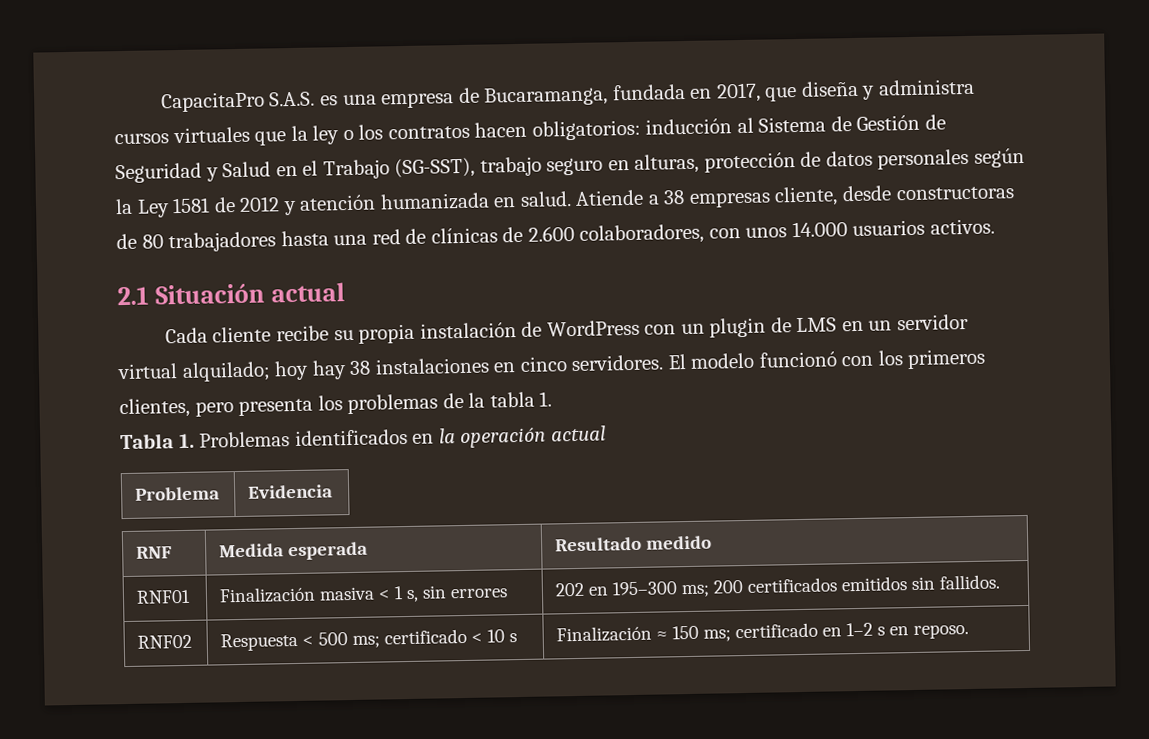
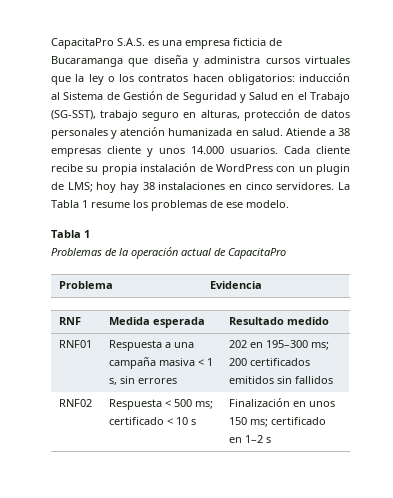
- CapacitaPro S.A.S. es una empresa de Bucaramanga, fundada en 2017, que diseña y administra cursos virtuales que la ley o los contratos hacen obligatorios: inducción al Sistema de Gestión de Seguridad y Salud en el Trabajo (SG-SST), trabajo seguro en alturas, protección de datos personales según la Ley 1581 de 2012 y atención humanizada en salud.
+ CapacitaPro S.A.S. es una empresa ficticia de Bucaramanga que diseña y administra cursos virtuales que la ley o los contratos hacen obligatorios: inducción al Sistema de Gestión de Seguridad y Salud en el Trabajo (SG-SST), trabajo seguro en alturas, protección de datos personales y atención humanizada en salud.
- Atiende a 38 empresas cliente, desde constructoras de 80 trabajadores hasta una red de clínicas de 2.600 colaboradores, con unos 14.000 usuarios activos.
- 2.1 Situación actual
- Cada cliente recibe su propia instalación de WordPress con un plugin de LMS en un servidor virtual alquilado; hoy hay 38 instalaciones en cinco servidores.
+ Atiende a 38 empresas cliente y unos 14.000 usuarios. Cada cliente recibe su propia instalación de WordPress con un plugin de LMS; hoy hay 38 instalaciones en cinco servidores.
- El modelo funcionó con los primeros clientes, pero presenta los problemas de la tabla 1.
- Tabla 1. Problemas identificados en la operación actual
+ La Tabla 1 resume los problemas de ese modelo.
+ Tabla 1
+ Problemas de la operación actual de CapacitaPro
- RNF01 | Finalización masiva < 1 s, sin errores | 202 en 195–300 ms; 200 certificados emitidos sin fallidos.
+ RNF01 | Respuesta a una campaña masiva < 1 s, sin errores | 202 en 195–300 ms; 200 certificados emitidos sin fallidos
- RNF02 | Respuesta < 500 ms; certificado < 10 s | Finalización ≈ 150 ms; certificado en 1–2 s en reposo.
+ RNF02 | Respuesta < 500 ms; certificado < 10 s | Finalización en unos 150 ms; certificado en 1–2 s

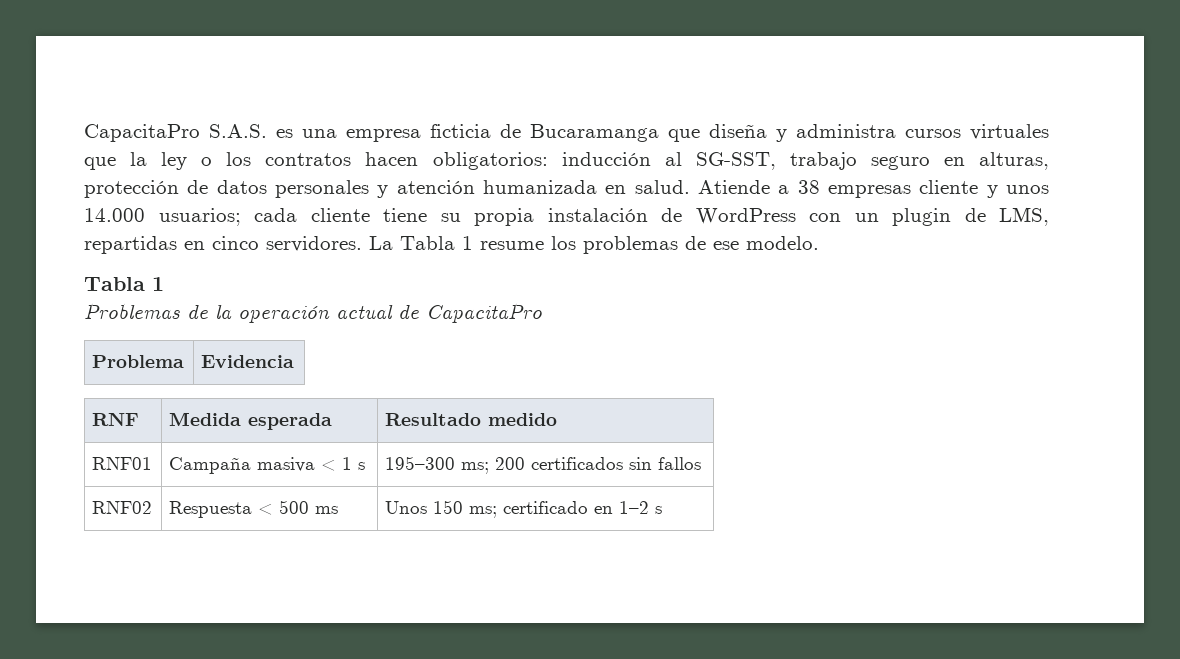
- CapacitaPro S.A.S. es una empresa ficticia de Bucaramanga que diseña y administra cursos virtuales que la ley o los contratos hacen obligatorios: inducción al Sistema de Gestión de Seguridad y Salud en el Trabajo (SG-SST), trabajo seguro en alturas, protección de datos personales y atención humanizada en salud.
+ CapacitaPro S.A.S. es una empresa ficticia de Bucaramanga que diseña y administra cursos virtuales que la ley o los contratos hacen obligatorios: inducción al SG-SST, trabajo seguro en alturas, protección de datos personales y atención humanizada en salud.
- Atiende a 38 empresas cliente y unos 14.000 usuarios. Cada cliente recibe su propia instalación de WordPress con un plugin de LMS; hoy hay 38 instalaciones en cinco servidores.
+ Atiende a 38 empresas cliente y unos 14.000 usuarios; cada cliente tiene su propia instalación de WordPress con un plugin de LMS, repartidas en cinco servidores.
- RNF01 | Respuesta a una campaña masiva < 1 s, sin errores | 202 en 195–300 ms; 200 certificados emitidos sin fallidos
+ RNF01 | Campaña masiva < 1 s | 195–300 ms; 200 certificados sin fallos
- RNF02 | Respuesta < 500 ms; certificado < 10 s | Finalización en unos 150 ms; certificado en 1–2 s
+ RNF02 | Respuesta < 500 ms | Unos 150 ms; certificado en 1–2 s

